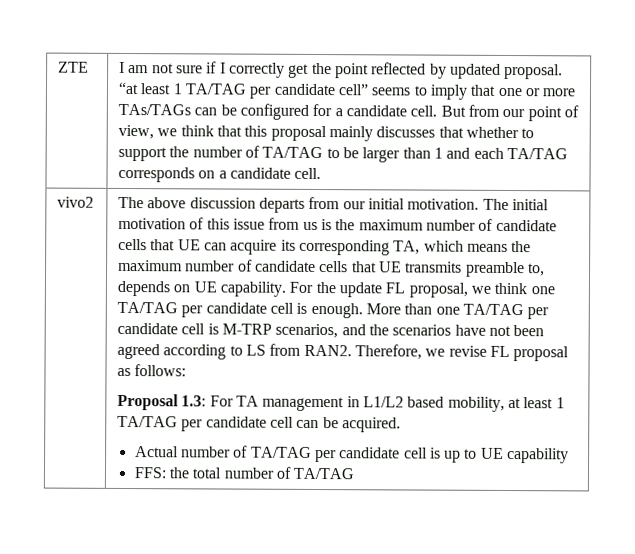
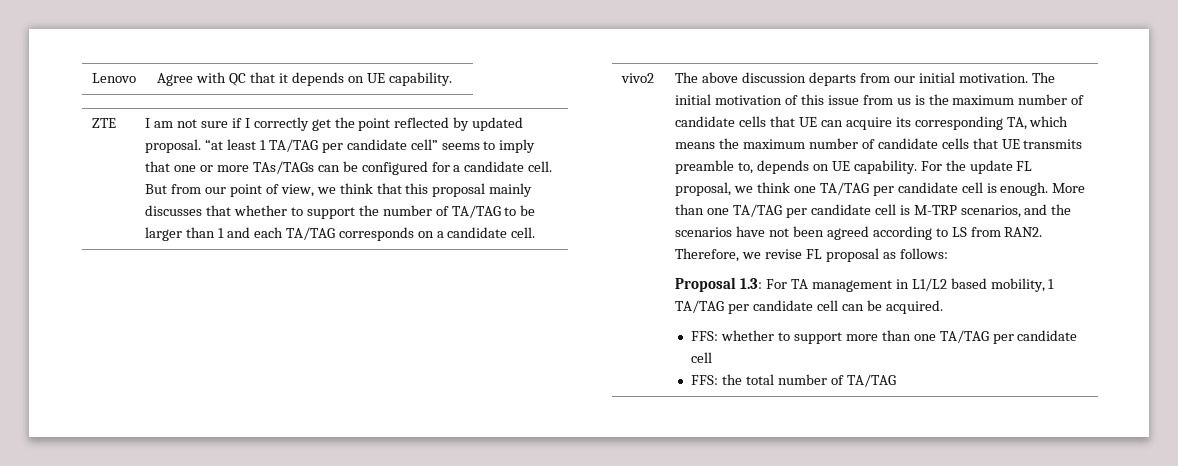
+ Lenovo | Agree with QC that it depends on UE capability.
- Proposal 1.3: For TA management in L1/L2 based mobility, at least 1 TA/TAG per candidate cell can be acquired.
+ Proposal 1.3: For TA management in L1/L2 based mobility, 1 TA/TAG per candidate cell can be acquired.
- Actual number of TA/TAG per candidate cell is up to UE capability
+ FFS: whether to support more than one TA/TAG per candidate cell

